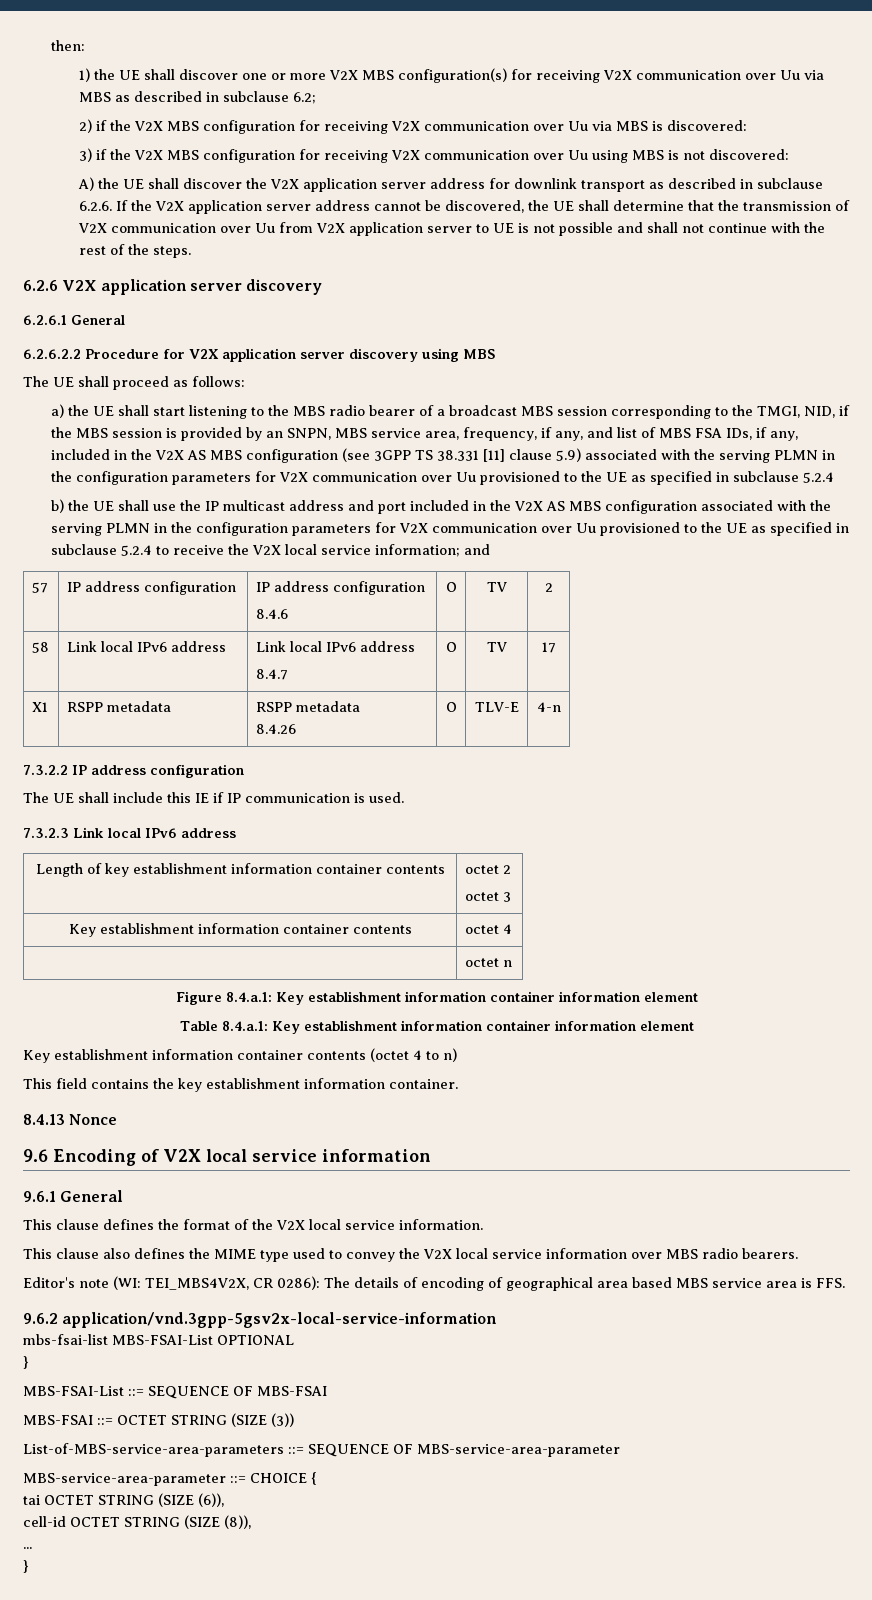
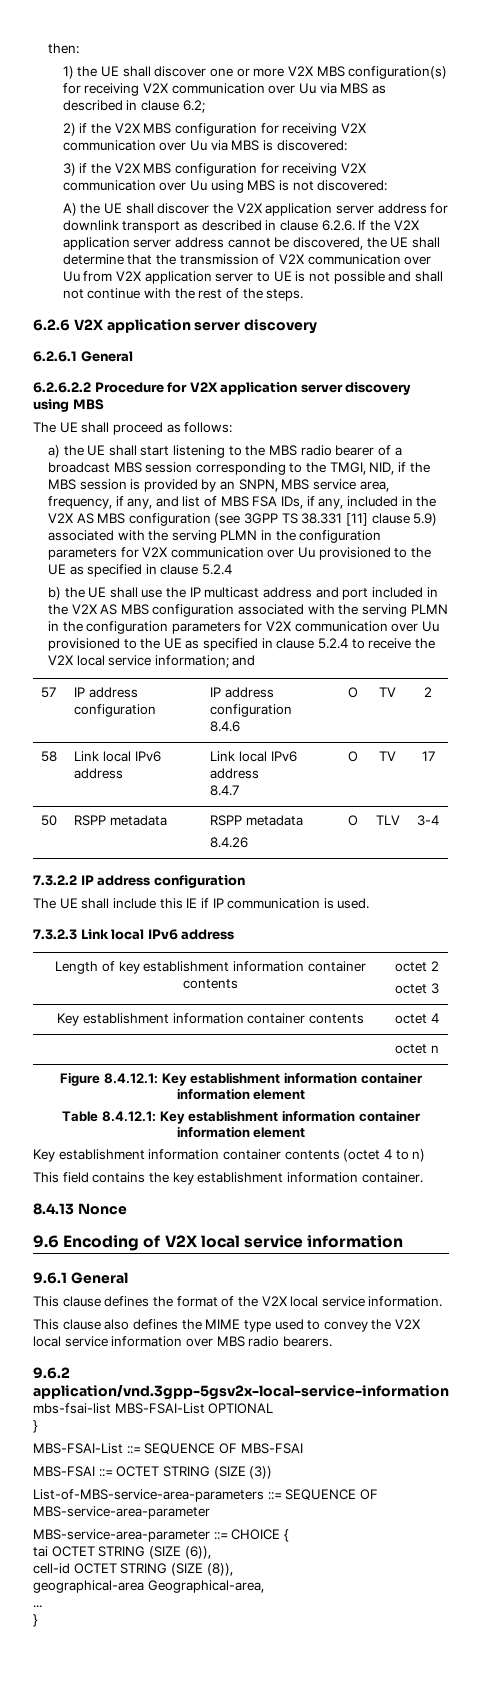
- 1) the UE shall discover one or more V2X MBS configuration(s) for receiving V2X communication over Uu via MBS as described in subclause 6.2;
+ 1) the UE shall discover one or more V2X MBS configuration(s) for receiving V2X communication over Uu via MBS as described in clause 6.2;
- A) the UE shall discover the V2X application server address for downlink transport as described in subclause 6.2.6. If the V2X application server address cannot be discovered, the UE shall determine that the transmission of V2X communication over Uu from V2X application server to UE is not possible and shall not continue with the rest of the steps.
+ A) the UE shall discover the V2X application server address for downlink transport as described in clause 6.2.6. If the V2X application server address cannot be discovered, the UE shall determine that the transmission of V2X communication over Uu from V2X application server to UE is not possible and shall not continue with the rest of the steps.
- a) the UE shall start listening to the MBS radio bearer of a broadcast MBS session corresponding to the TMGI, NID, if the MBS session is provided by an SNPN, MBS service area, frequency, if any, and list of MBS FSA IDs, if any, included in the V2X AS MBS configuration (see 3GPP TS 38.331 [11] clause 5.9) associated with the serving PLMN in the configuration parameters for V2X communication over Uu provisioned to the UE as specified in subclause 5.2.4
+ a) the UE shall start listening to the MBS radio bearer of a broadcast MBS session corresponding to the TMGI, NID, if the MBS session is provided by an SNPN, MBS service area, frequency, if any, and list of MBS FSA IDs, if any, included in the V2X AS MBS configuration (see 3GPP TS 38.331 [11] clause 5.9) associated with the serving PLMN in the configuration parameters for V2X communication over Uu provisioned to the UE as specified in clause 5.2.4
- b) the UE shall use the IP multicast address and port included in the V2X AS MBS configuration associated with the serving PLMN in the configuration parameters for V2X communication over Uu provisioned to the UE as specified in subclause 5.2.4 to receive the V2X local service information; and
+ b) the UE shall use the IP multicast address and port included in the V2X AS MBS configuration associated with the serving PLMN in the configuration parameters for V2X communication over Uu provisioned to the UE as specified in clause 5.2.4 to receive the V2X local service information; and
- X1 | RSPP metadata | RSPP metadata
- 8.4.26 | O | TLV-E | 4-n
+ 50 | RSPP metadata | RSPP metadata
+ 8.4.26 | O | TLV | 3-4
- Figure 8.4.a.1: Key establishment information container information element
+ Figure 8.4.12.1: Key establishment information container information element
- Table 8.4.a.1: Key establishment information container information element
+ Table 8.4.12.1: Key establishment information container information element
- Editor's note (WI: TEI_MBS4V2X, CR 0286): The details of encoding of geographical area based MBS service area is FFS.
+ geographical-area Geographical-area,

